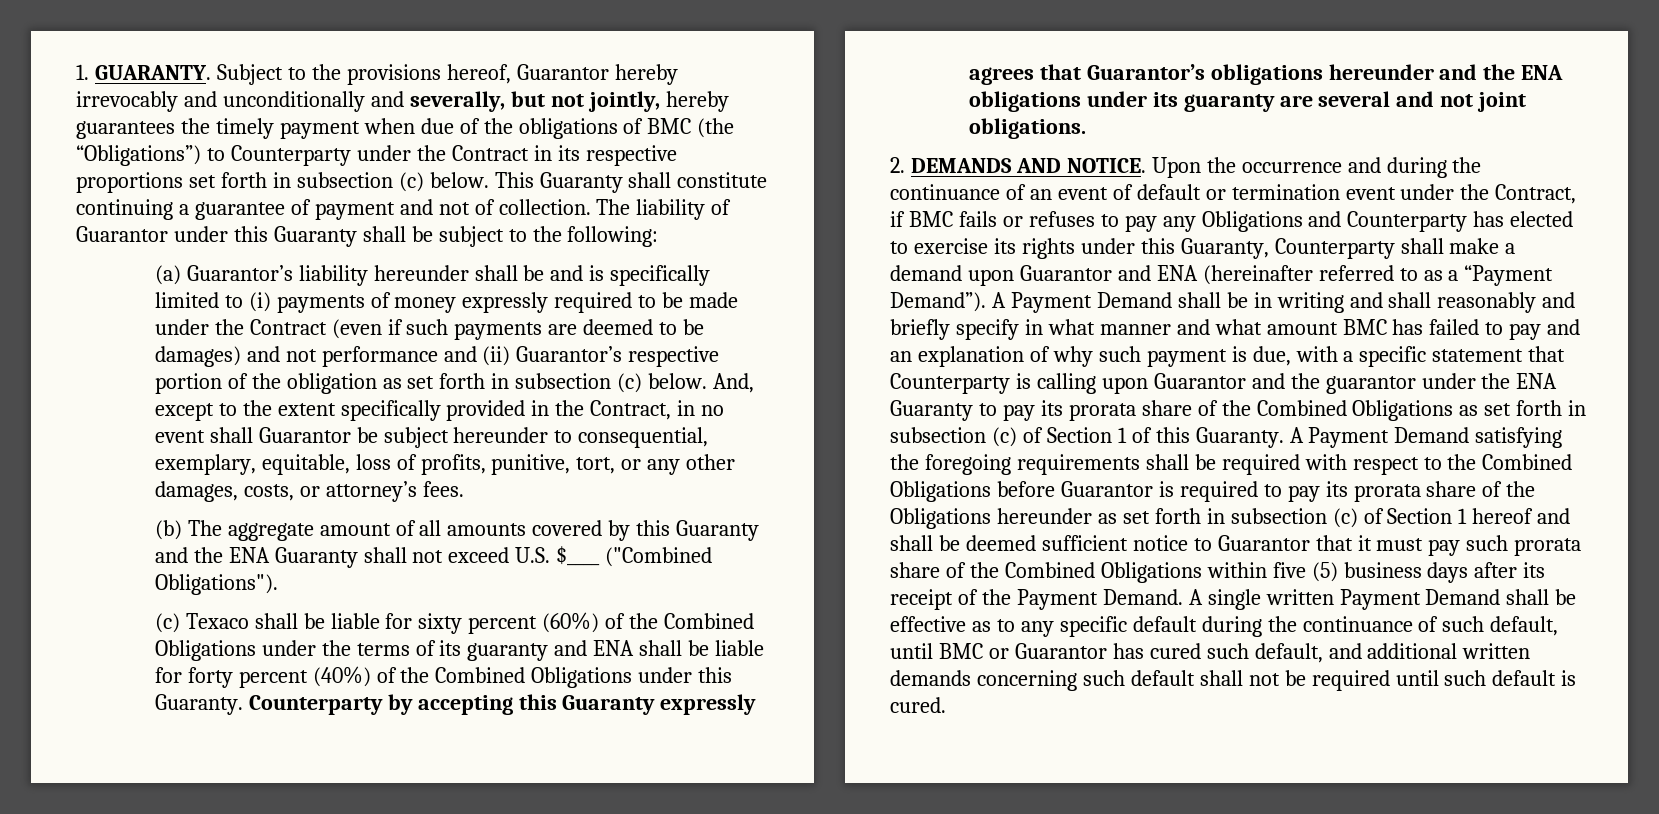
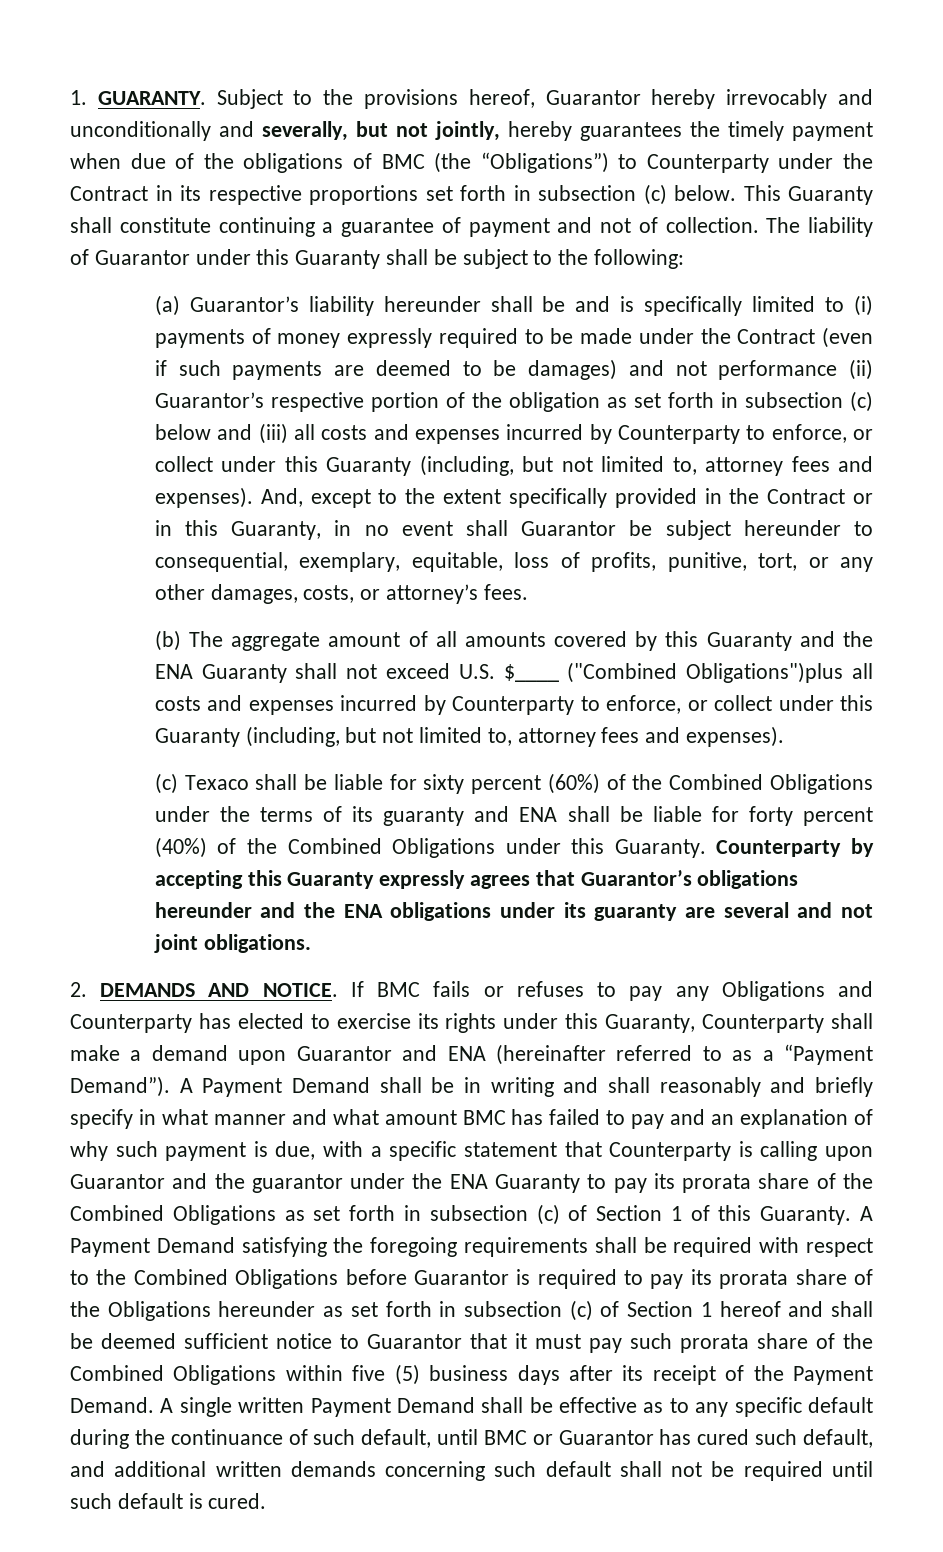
- (a) Guarantor’s liability hereunder shall be and is specifically limited to (i) payments of money expressly required to be made under the Contract (even if such payments are deemed to be damages) and not performance and (ii) Guarantor’s respective portion of the obligation as set forth in subsection (c) below.
+ (a) Guarantor’s liability hereunder shall be and is specifically limited to (i) payments of money expressly required to be made under the Contract (even if such payments are deemed to be damages) and not performance (ii) Guarantor’s respective portion of the obligation as set forth in subsection (c) below and (iii) all costs and expenses incurred by Counterparty to enforce, or collect under this Guaranty (including, but not limited to, attorney fees and expenses).
- And, except to the extent specifically provided in the Contract, in no event shall Guarantor be subject hereunder to consequential, exemplary, equitable, loss of profits, punitive, tort, or any other damages, costs, or attorney’s fees.
+ And, except to the extent specifically provided in the Contract or in this Guaranty, in no event shall Guarantor be subject hereunder to consequential, exemplary, equitable, loss of profits, punitive, tort, or any other damages, costs, or attorney’s fees.
- (b) The aggregate amount of all amounts covered by this Guaranty and the ENA Guaranty shall not exceed U.S. $____ ("Combined Obligations").
+ (b) The aggregate amount of all amounts covered by this Guaranty and the ENA Guaranty shall not exceed U.S. $____ ("Combined Obligations")plus all costs and expenses incurred by Counterparty to enforce, or collect under this Guaranty (including, but not limited to, attorney fees and expenses).
- Upon the occurrence and during the continuance of an event of default or termination event under the Contract, if BMC fails or refuses to pay any Obligations and Counterparty has elected to exercise its rights under this Guaranty, Counterparty shall make a demand upon Guarantor and ENA (hereinafter referred to as a “Payment Demand”).
+ If BMC fails or refuses to pay any Obligations and Counterparty has elected to exercise its rights under this Guaranty, Counterparty shall make a demand upon Guarantor and ENA (hereinafter referred to as a “Payment Demand”).

